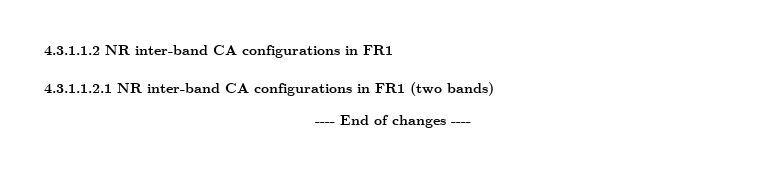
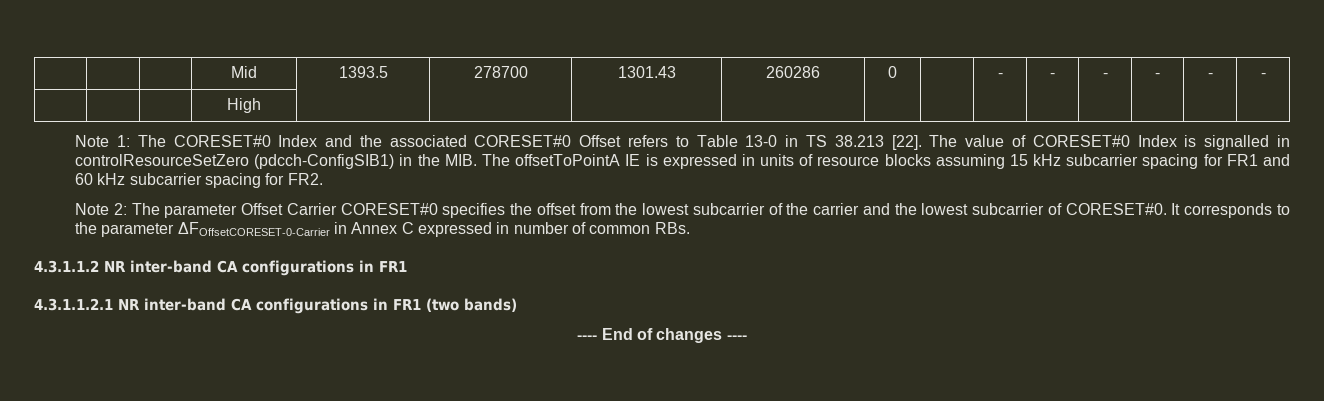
+ | | | Mid | 1393.5 | 278700 | 1301.43 | 260286 | 0 | | - | - | - | - | - | -
+ | | | High | | | | | | | | | | | |
+ Note 1: The CORESET#0 Index and the associated CORESET#0 Offset refers to Table 13-0 in TS 38.213 [22]. The value of CORESET#0 Index is signalled in controlResourceSetZero (pdcch-ConfigSIB1) in the MIB. The offsetToPointA IE is expressed in units of resource blocks assuming 15 kHz subcarrier spacing for FR1 and 60 kHz subcarrier spacing for FR2.
+ Note 2: The parameter Offset Carrier CORESET#0 specifies the offset from the lowest subcarrier of the carrier and the lowest subcarrier of CORESET#0. It corresponds to the parameter ΔFOffsetCORESET-0-Carrier in Annex C expressed in number of common RBs.

